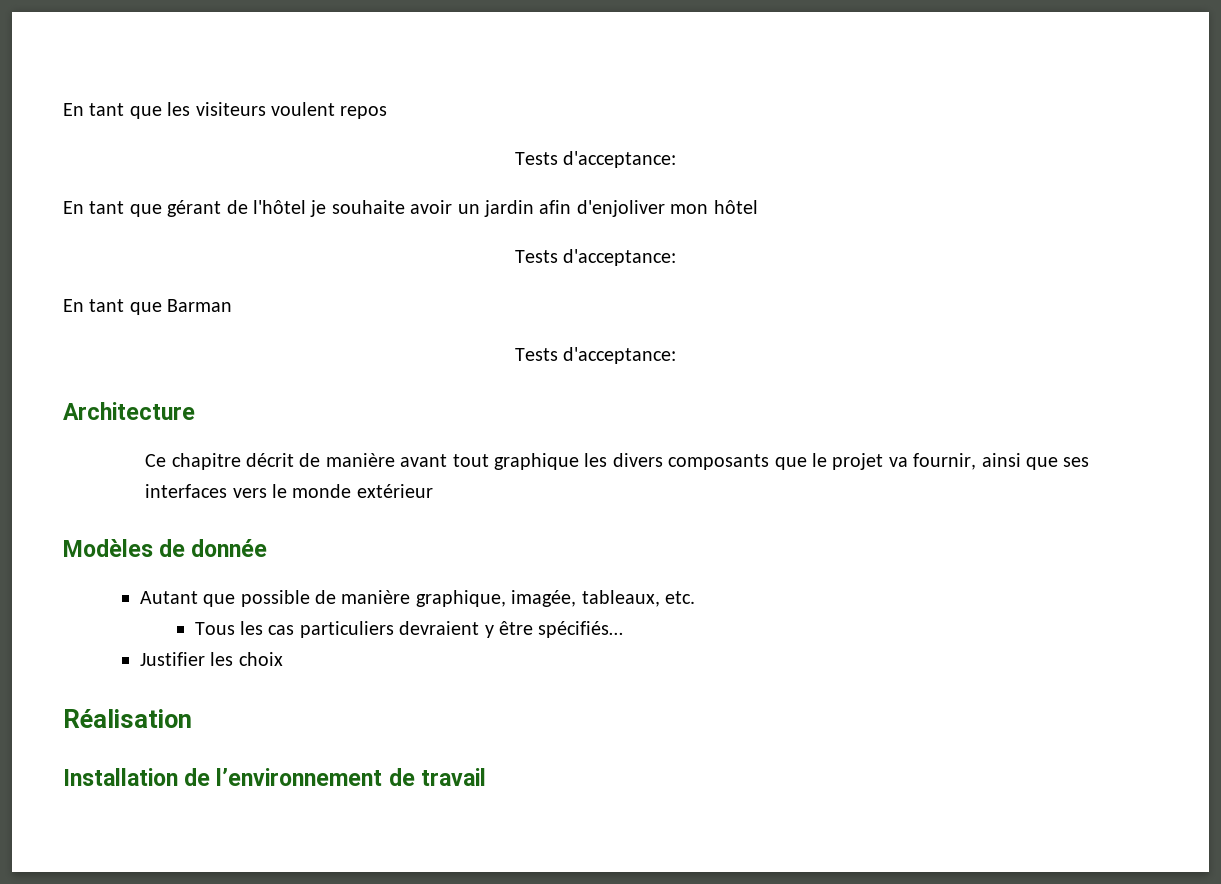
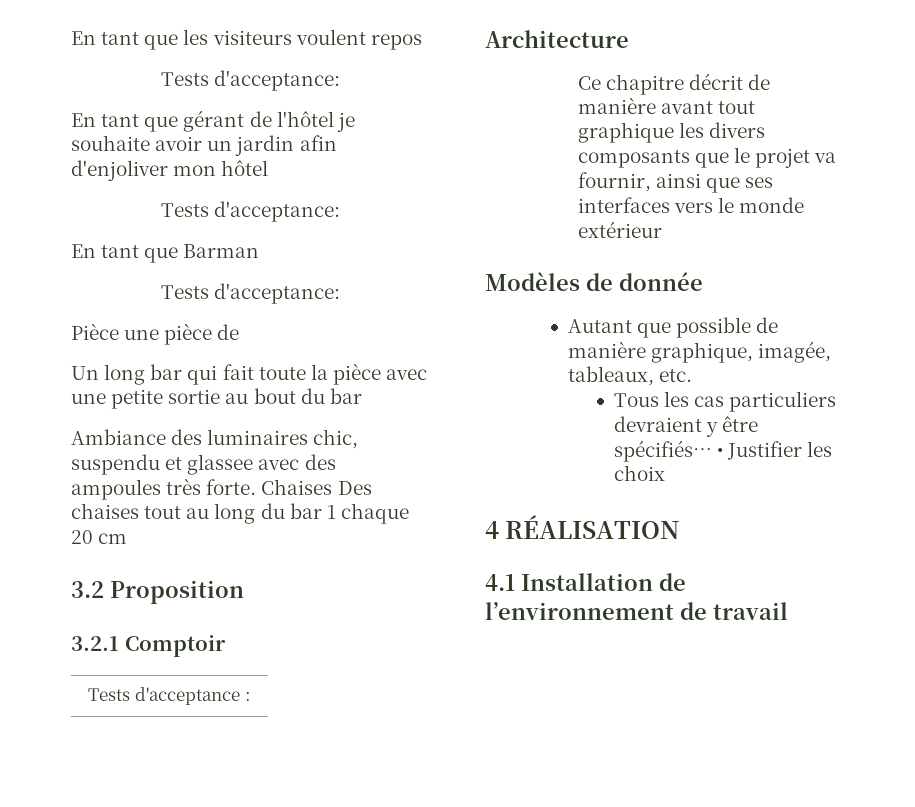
+ Pièce une pièce de
+ Un long bar qui fait toute la pièce avec une petite sortie au bout du bar
+ Ambiance des luminaires chic, suspendu et glassee avec des ampoules très forte. Chaises Des chaises tout au long du bar 1 chaque 20 cm
+ 3.2 Proposition
+ 3.2.1 Comptoir
+ Tests d'acceptance :
- Tous les cas particuliers devraient y être spécifiés…
- Justifier les choix
+ Tous les cas particuliers devraient y être spécifiés… • Justifier les choix
- Réalisation
- Installation de l’environnement de travail
+ 4 RÉALISATION
+ 4.1 Installation de l’environnement de travail

